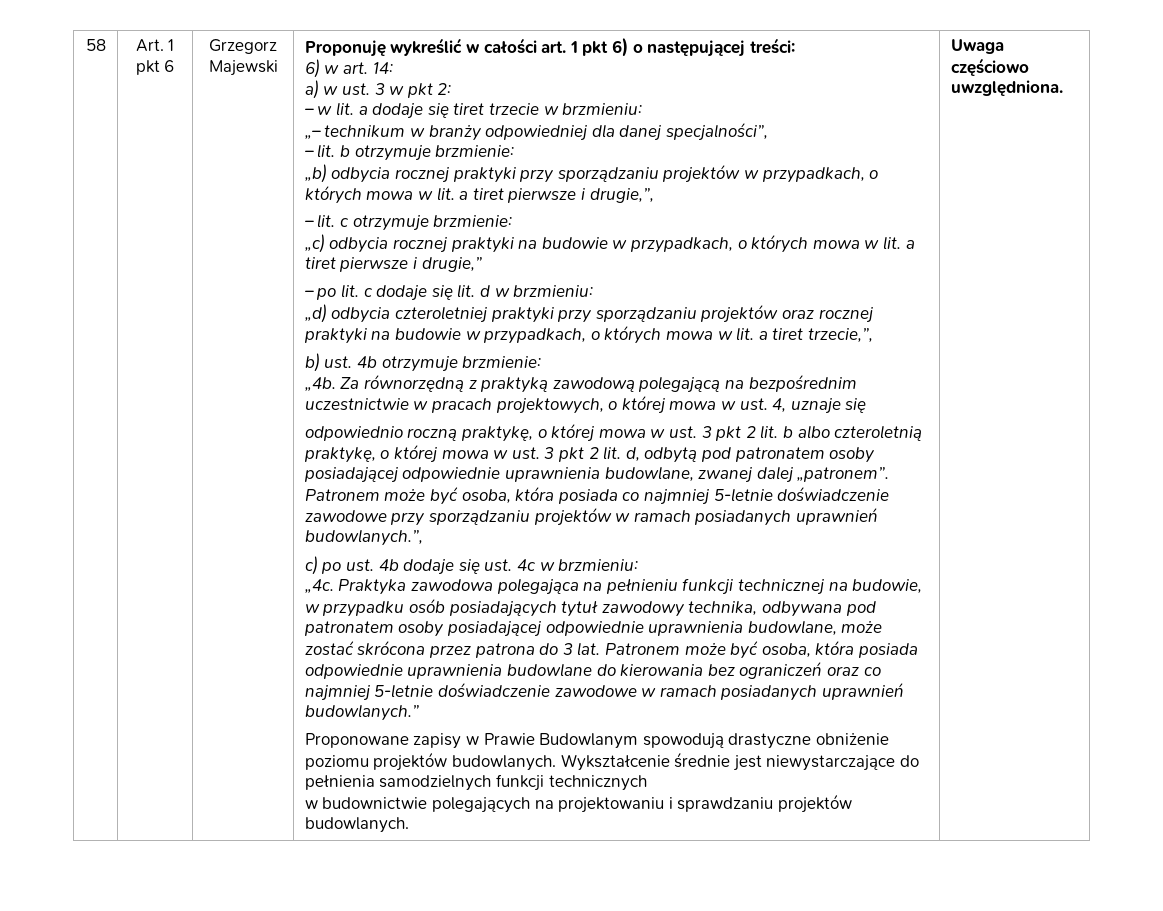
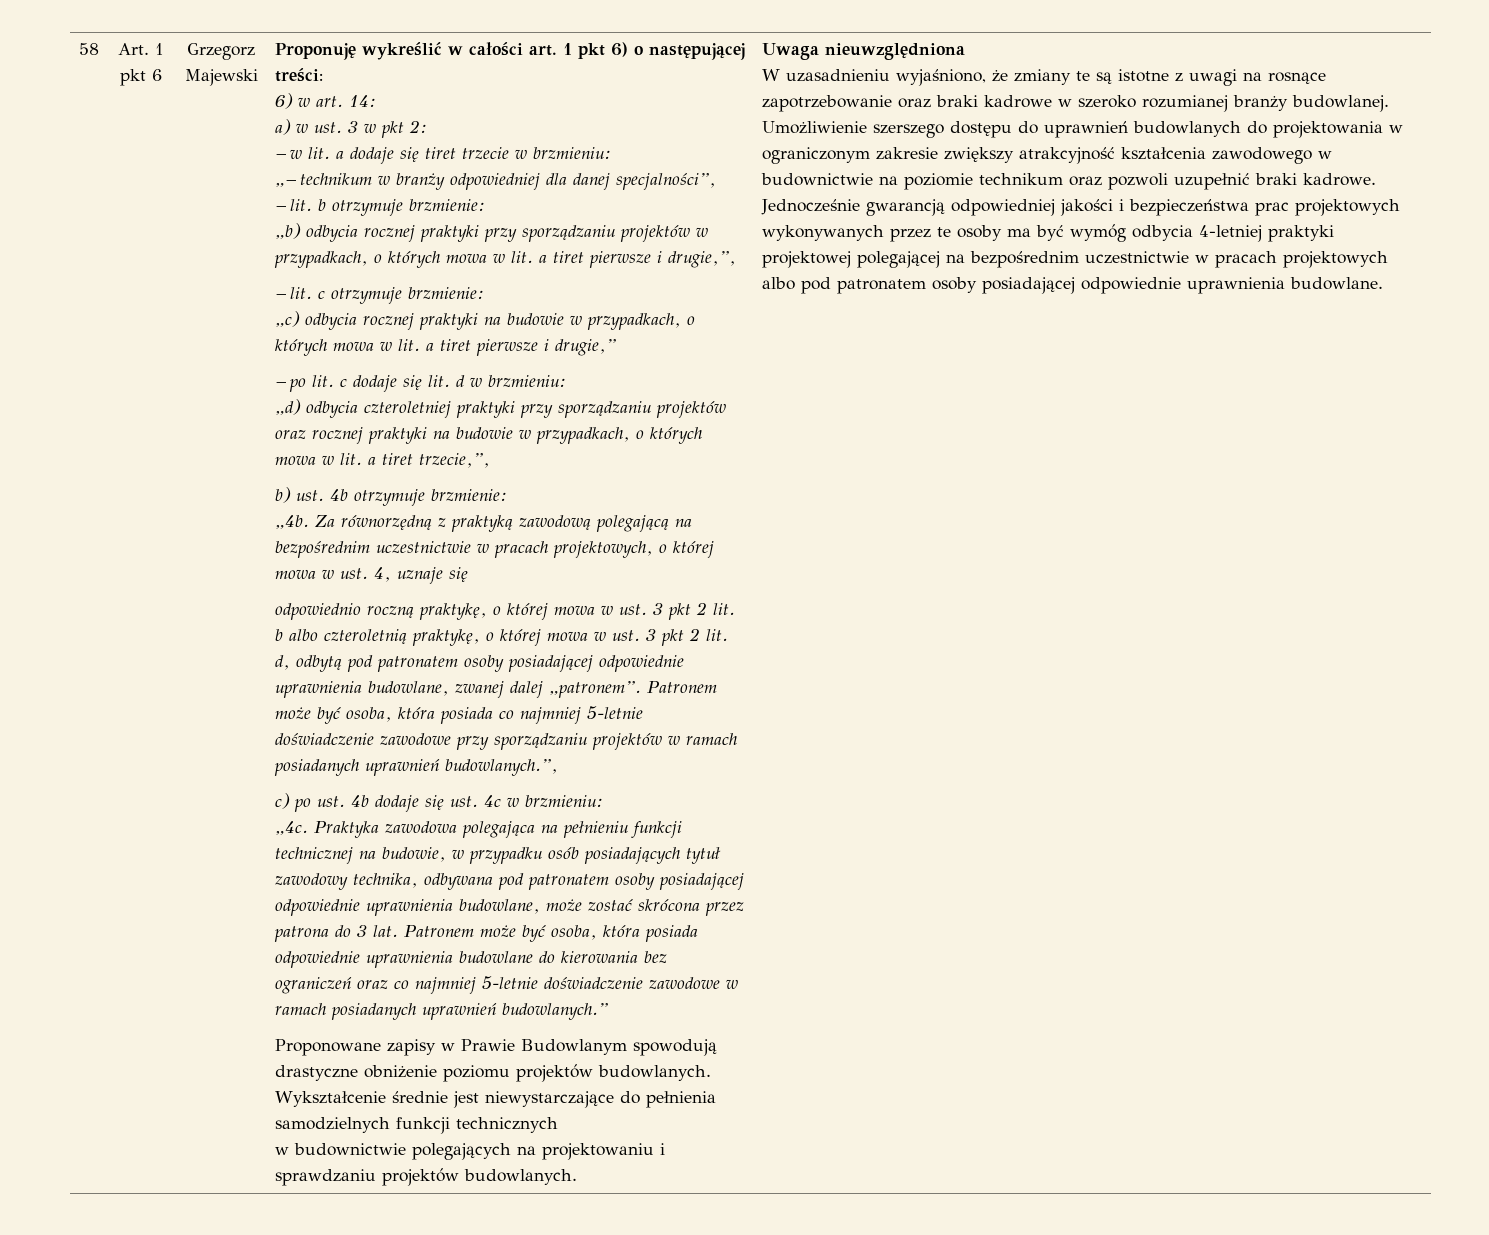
- Uwaga częściowo uwzględniona.
+ Uwaga nieuwzględniona
+ W uzasadnieniu wyjaśniono, że zmiany te są istotne z uwagi na rosnące zapotrzebowanie oraz braki kadrowe w szeroko rozumianej branży budowlanej. Umożliwienie szerszego dostępu do uprawnień budowlanych do projektowania w ograniczonym zakresie zwiększy atrakcyjność kształcenia zawodowego w budownictwie na poziomie technikum oraz pozwoli uzupełnić braki kadrowe. Jednocześnie gwarancją odpowiedniej jakości i bezpieczeństwa prac projektowych wykonywanych przez te osoby ma być wymóg odbycia 4-letniej praktyki projektowej polegającej na bezpośrednim uczestnictwie w pracach projektowych albo pod patronatem osoby posiadającej odpowiednie uprawnienia budowlane.

